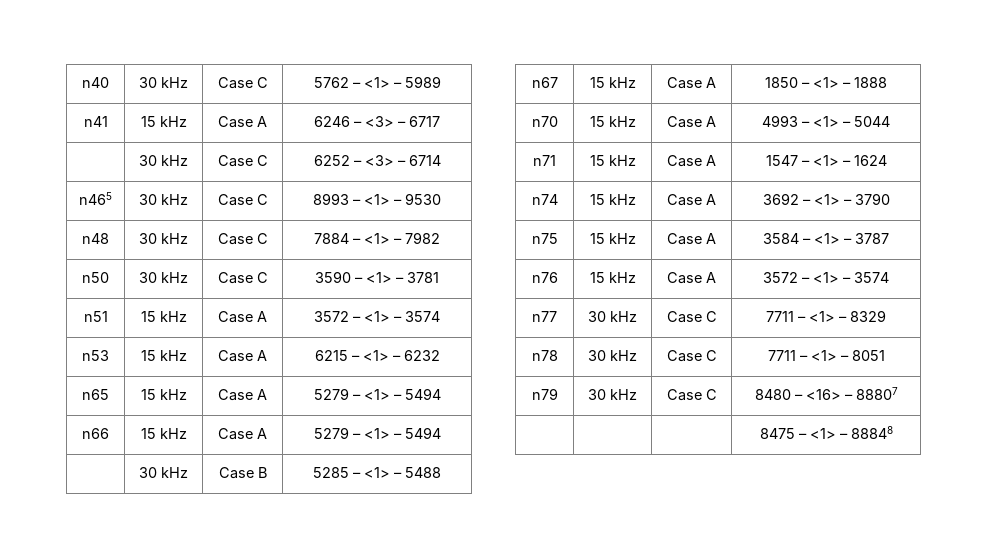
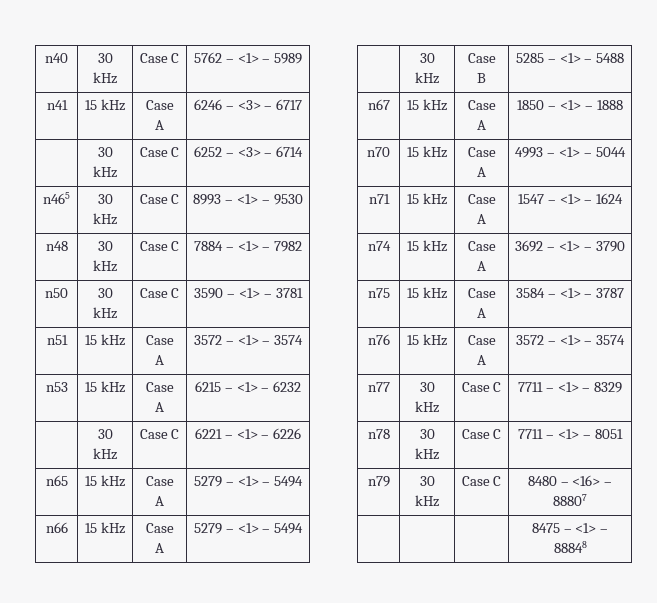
+ | 30 kHz | Case C | 6221 – <1> – 6226

